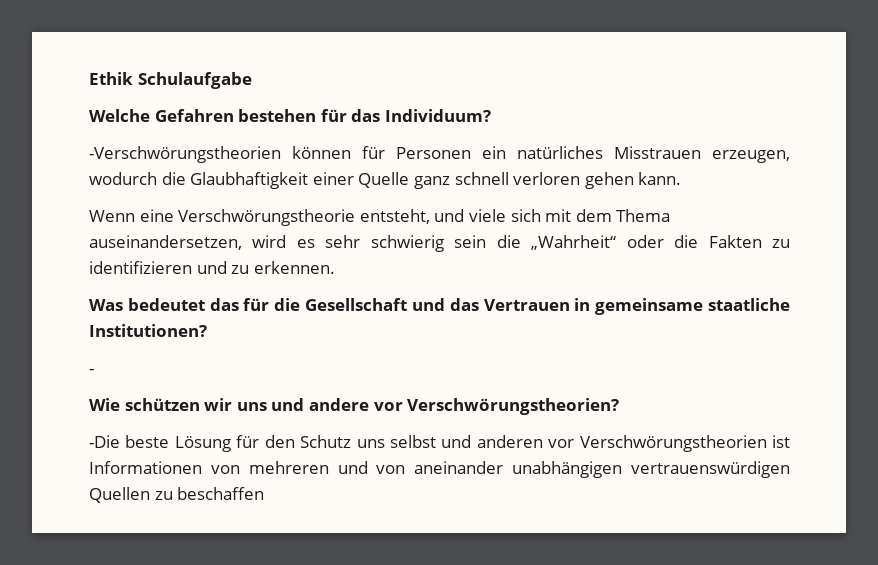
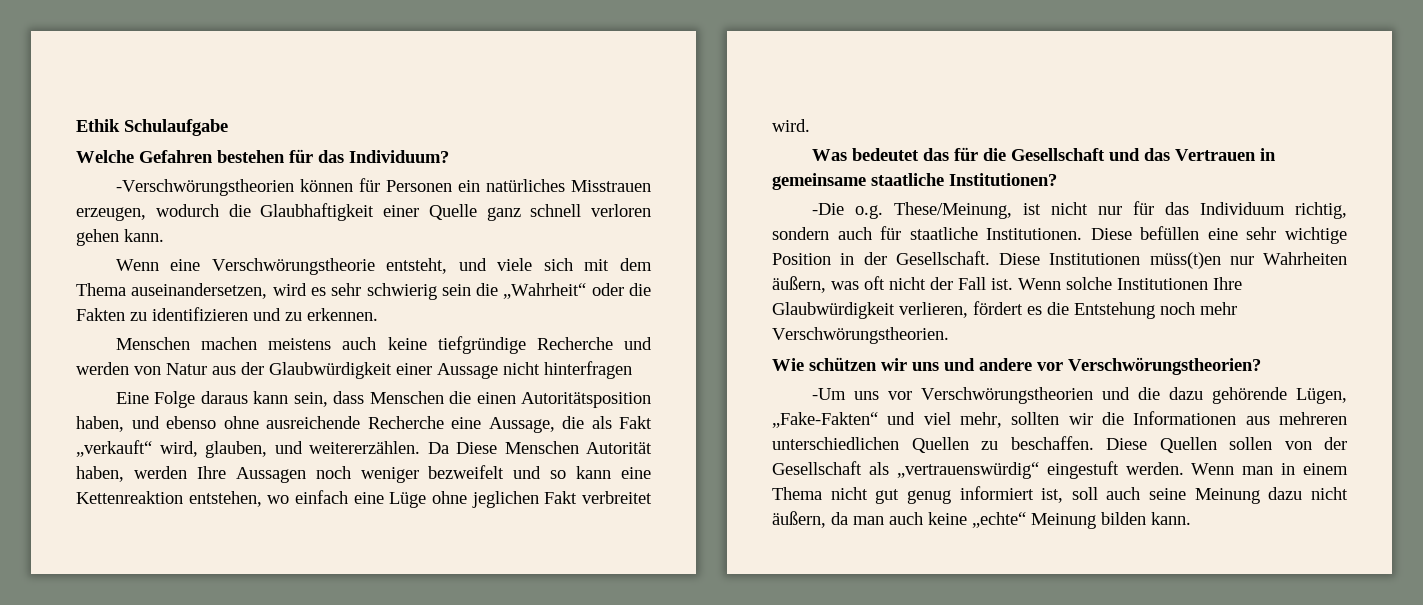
+ Menschen machen meistens auch keine tiefgründige Recherche und werden von Natur aus der Glaubwürdigkeit einer Aussage nicht hinterfragen
+ Eine Folge daraus kann sein, dass Menschen die einen Autoritätsposition haben, und ebenso ohne ausreichende Recherche eine Aussage, die als Fakt „verkauft“ wird, glauben, und weitererzählen. Da Diese Menschen Autorität haben, werden Ihre Aussagen noch weniger bezweifelt und so kann eine Kettenreaktion entstehen, wo einfach eine Lüge ohne jeglichen Fakt verbreitet wird.
- -
+ -Die o.g. These/Meinung, ist nicht nur für das Individuum richtig, sondern auch für staatliche Institutionen. Diese befüllen eine sehr wichtige Position in der Gesellschaft. Diese Institutionen müss(t)en nur Wahrheiten äußern, was oft nicht der Fall ist. Wenn solche Institutionen Ihre Glaubwürdigkeit verlieren, fördert es die Entstehung noch mehr Verschwörungstheorien.
- -Die beste Lösung für den Schutz uns selbst und anderen vor Verschwörungstheorien ist Informationen von mehreren und von aneinander unabhängigen vertrauenswürdigen Quellen zu beschaffen
+ -Um uns vor Verschwörungstheorien und die dazu gehörende Lügen, „Fake-Fakten“ und viel mehr, sollten wir die Informationen aus mehreren unterschiedlichen Quellen zu beschaffen. Diese Quellen sollen von der Gesellschaft als „vertrauenswürdig“ eingestuft werden. Wenn man in einem Thema nicht gut genug informiert ist, soll auch seine Meinung dazu nicht äußern, da man auch keine „echte“ Meinung bilden kann.

